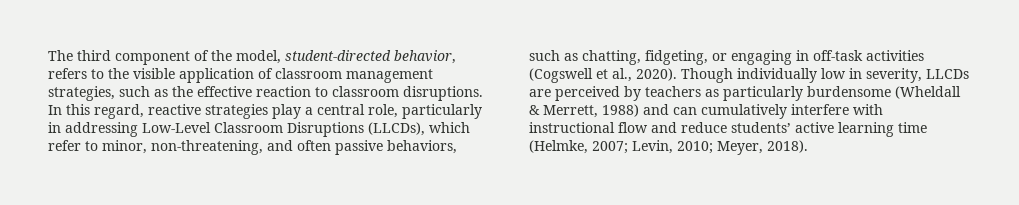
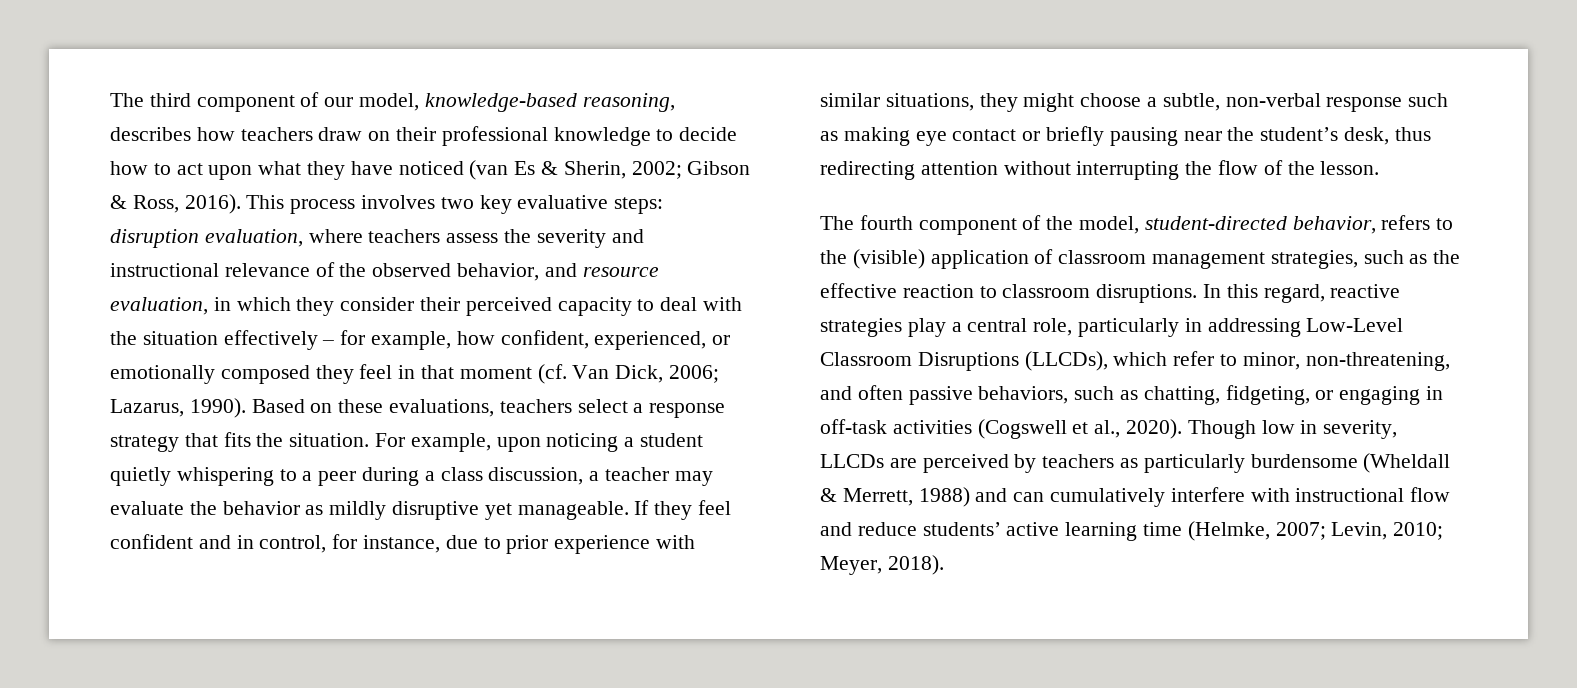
- The third component of the model, student-directed behavior, refers to the visible application of classroom management strategies, such as the effective reaction to classroom disruptions.
+ The third component of our model, knowledge-based reasoning, describes how teachers draw on their professional knowledge to decide how to act upon what they have noticed (van Es & Sherin, 2002; Gibson & Ross, 2016). This process involves two key evaluative steps: disruption evaluation, where teachers assess the severity and instructional relevance of the observed behavior, and resource evaluation, in which they consider their perceived capacity to deal with the situation effectively – for example, how confident, experienced, or emotionally composed they feel in that moment (cf. Van Dick, 2006; Lazarus, 1990). Based on these evaluations, teachers select a response strategy that fits the situation. For example, upon noticing a student quietly whispering to a peer during a class discussion, a teacher may evaluate the behavior as mildly disruptive yet manageable. If they feel confident and in control, for instance, due to prior experience with similar situations, they might choose a subtle, non-verbal response such as making eye contact or briefly pausing near the student’s desk, thus redirecting attention without interrupting the flow of the lesson.
+ The fourth component of the model, student-directed behavior, refers to the (visible) application of classroom management strategies, such as the effective reaction to classroom disruptions.
- Though individually low in severity, LLCDs are perceived by teachers as particularly burdensome (Wheldall & Merrett, 1988) and can cumulatively interfere with instructional flow and reduce students’ active learning time (Helmke, 2007; Levin, 2010; Meyer, 2018).
+ Though low in severity, LLCDs are perceived by teachers as particularly burdensome (Wheldall & Merrett, 1988) and can cumulatively interfere with instructional flow and reduce students’ active learning time (Helmke, 2007; Levin, 2010; Meyer, 2018).

